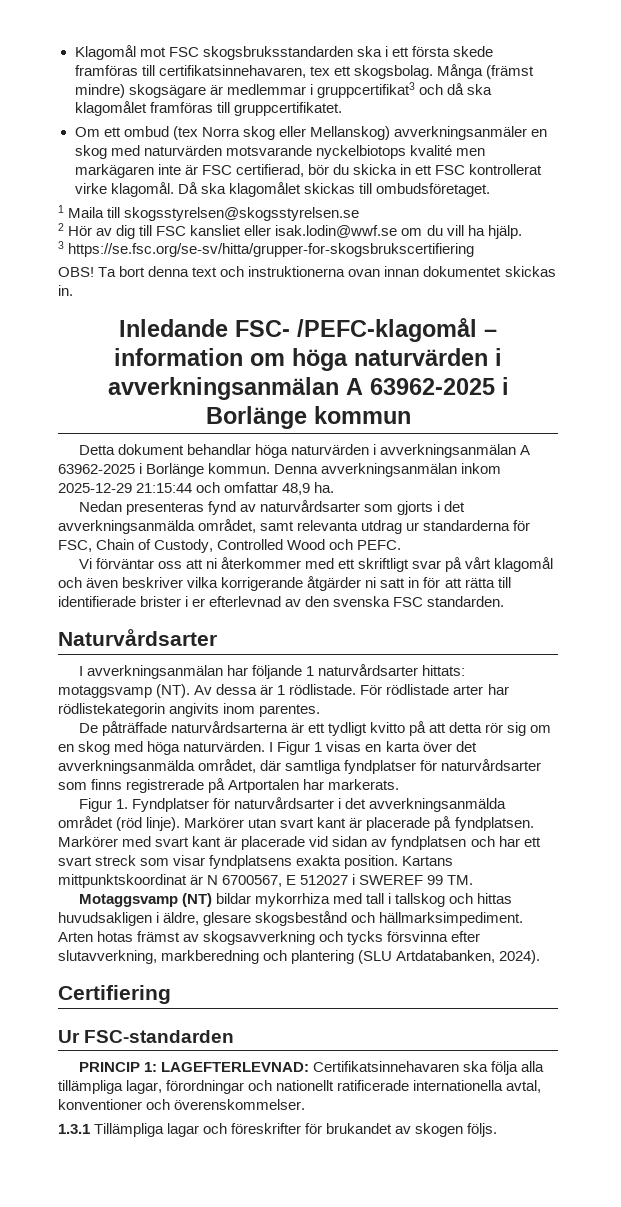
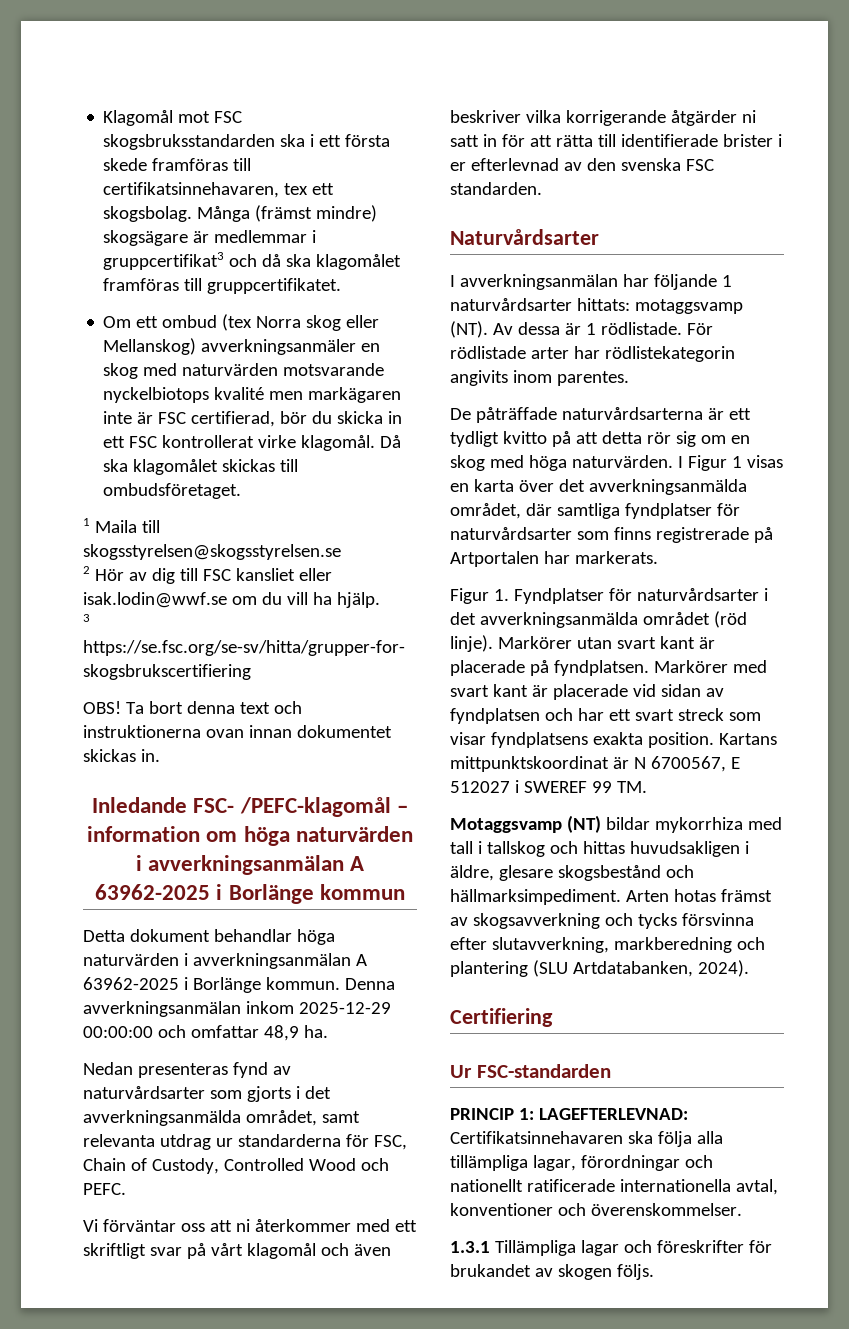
- Denna avverkningsanmälan inkom 2025-12-29 21:15:44 och omfattar 48,9 ha.
+ Denna avverkningsanmälan inkom 2025-12-29 00:00:00 och omfattar 48,9 ha.

